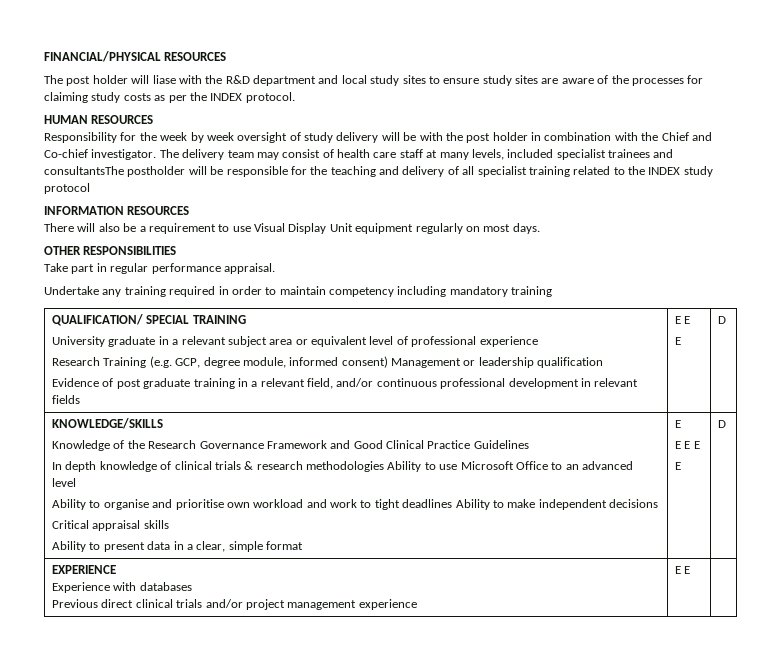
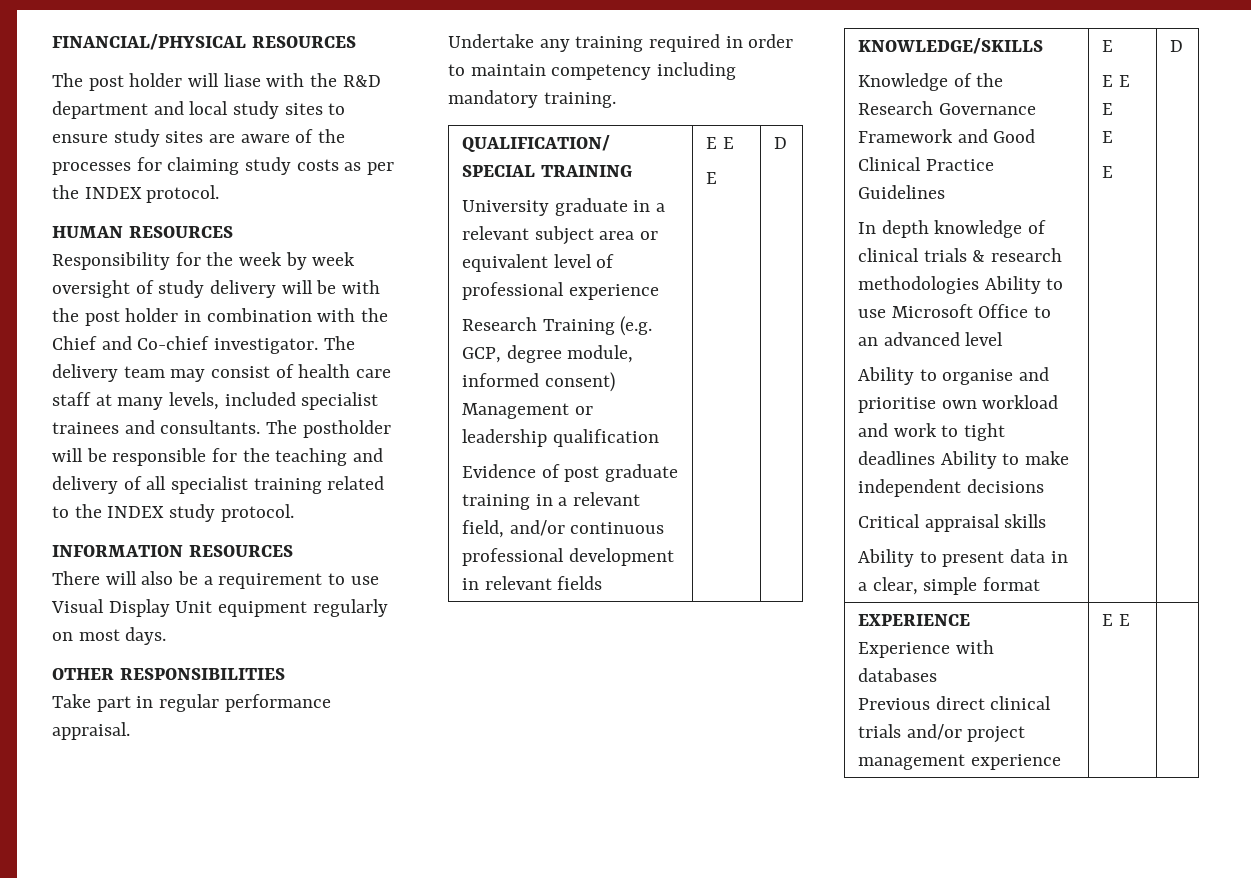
- The delivery team may consist of health care staff at many levels, included specialist trainees and consultantsThe postholder will be responsible for the teaching and delivery of all specialist training related to the INDEX study protocol
+ The delivery team may consist of health care staff at many levels, included specialist trainees and consultants. The postholder will be responsible for the teaching and delivery of all specialist training related to the INDEX study protocol.
- Undertake any training required in order to maintain competency including mandatory training
+ Undertake any training required in order to maintain competency including mandatory training.
  E E E
+ E

